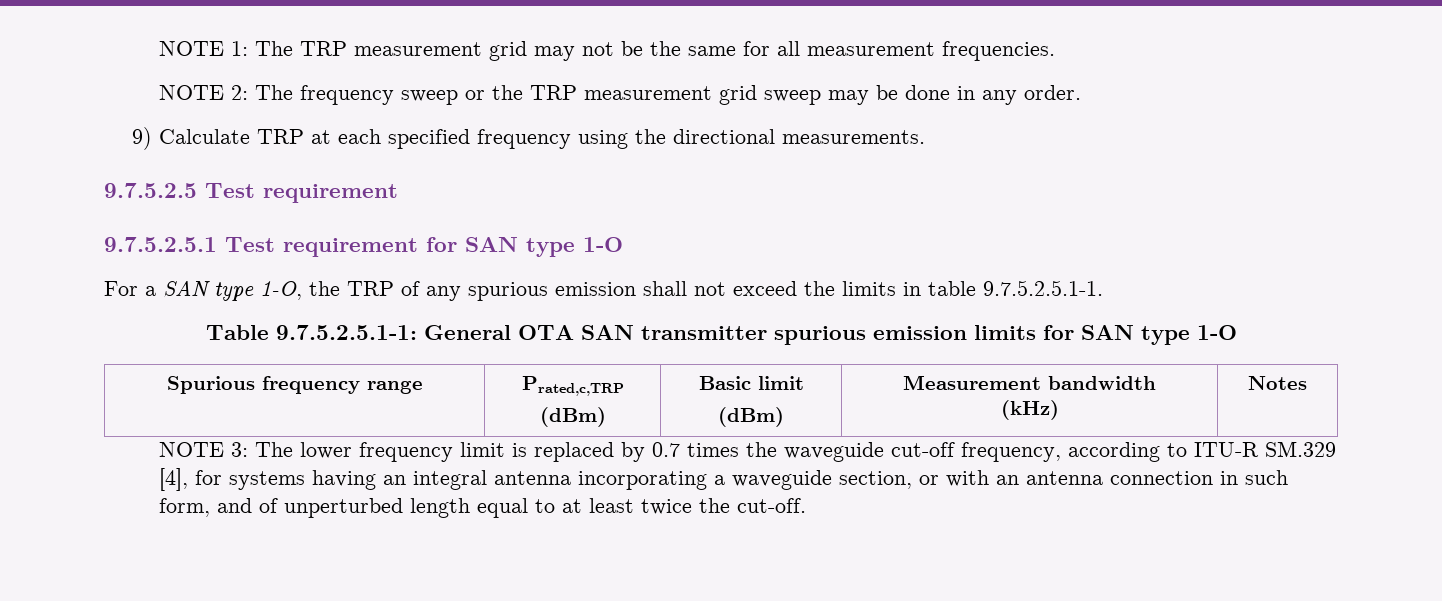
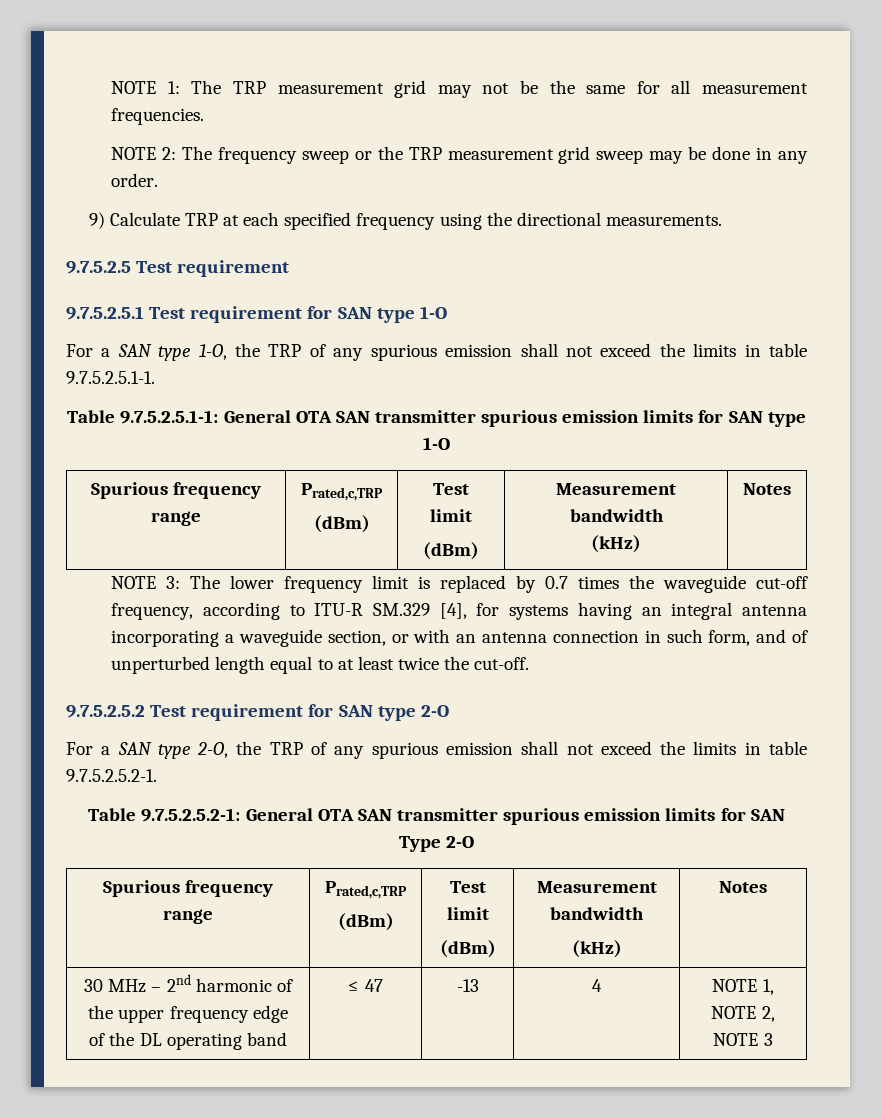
  Table 9.7.5.2.5.1-1: General OTA SAN transmitter spurious emission limits for SAN type 1-O
  Spurious frequency range | Prated,c,TRP
- (dBm) | Basic limit
+ (dBm) | Test limit
+ 9.7.5.2.5.2 Test requirement for SAN type 2-O
+ For a SAN type 2-O, the TRP of any spurious emission shall not exceed the limits in table 9.7.5.2.5.2-1.
+ Table 9.7.5.2.5.2-1: General OTA SAN transmitter spurious emission limits for SAN Type 2-O
+ Spurious frequency range | Prated,c,TRP
+ (dBm) | Test limit
+ (dBm) | Measurement bandwidth
+ (kHz) | Notes
+ 30 MHz – 2nd harmonic of the upper frequency edge of the DL operating band | ≤ 47 | -13 | 4 | NOTE 1, NOTE 2, NOTE 3

